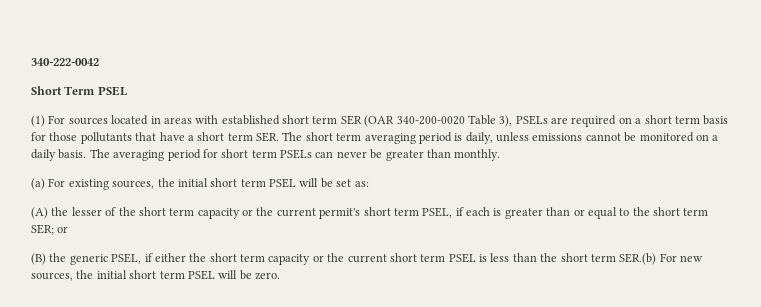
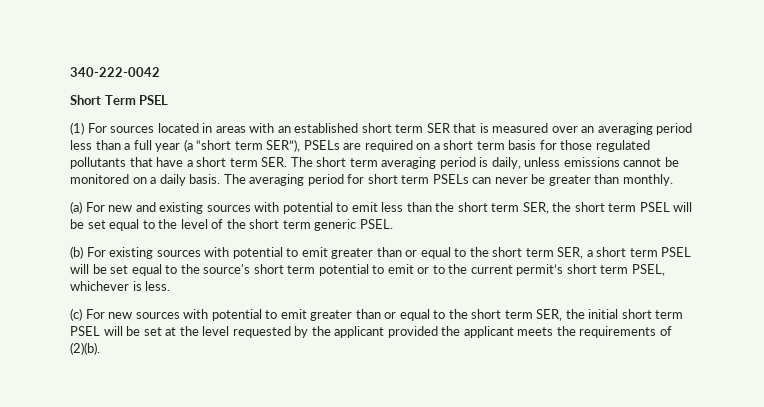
- (1) For sources located in areas with established short term SER (OAR 340-200-0020 Table 3), PSELs are required on a short term basis for those pollutants that have a short term SER. The short term averaging period is daily, unless emissions cannot be monitored on a daily basis.
+ (1) For sources located in areas with an established short term SER that is measured over an averaging period less than a full year (a “short term SER”), PSELs are required on a short term basis for those regulated pollutants that have a short term SER. The short term averaging period is daily, unless emissions cannot be monitored on a daily basis.
- (a) For existing sources, the initial short term PSEL will be set as:
- (A) the lesser of the short term capacity or the current permit's short term PSEL, if each is greater than or equal to the short term SER; or
- (B) the generic PSEL, if either the short term capacity or the current short term PSEL is less than the short term SER.(b) For new sources, the initial short term PSEL will be zero.
+ (a) For new and existing sources with potential to emit less than the short term SER, the short term PSEL will be set equal to the level of the short term generic PSEL.
+ (b) For existing sources with potential to emit greater than or equal to the short term SER, a short term PSEL will be set equal to the source's short term potential to emit or to the current permit’s short term PSEL, whichever is less.
+ (c) For new sources with potential to emit greater than or equal to the short term SER, the initial short term PSEL will be set at the level requested by the applicant provided the applicant meets the requirements of (2)(b).

